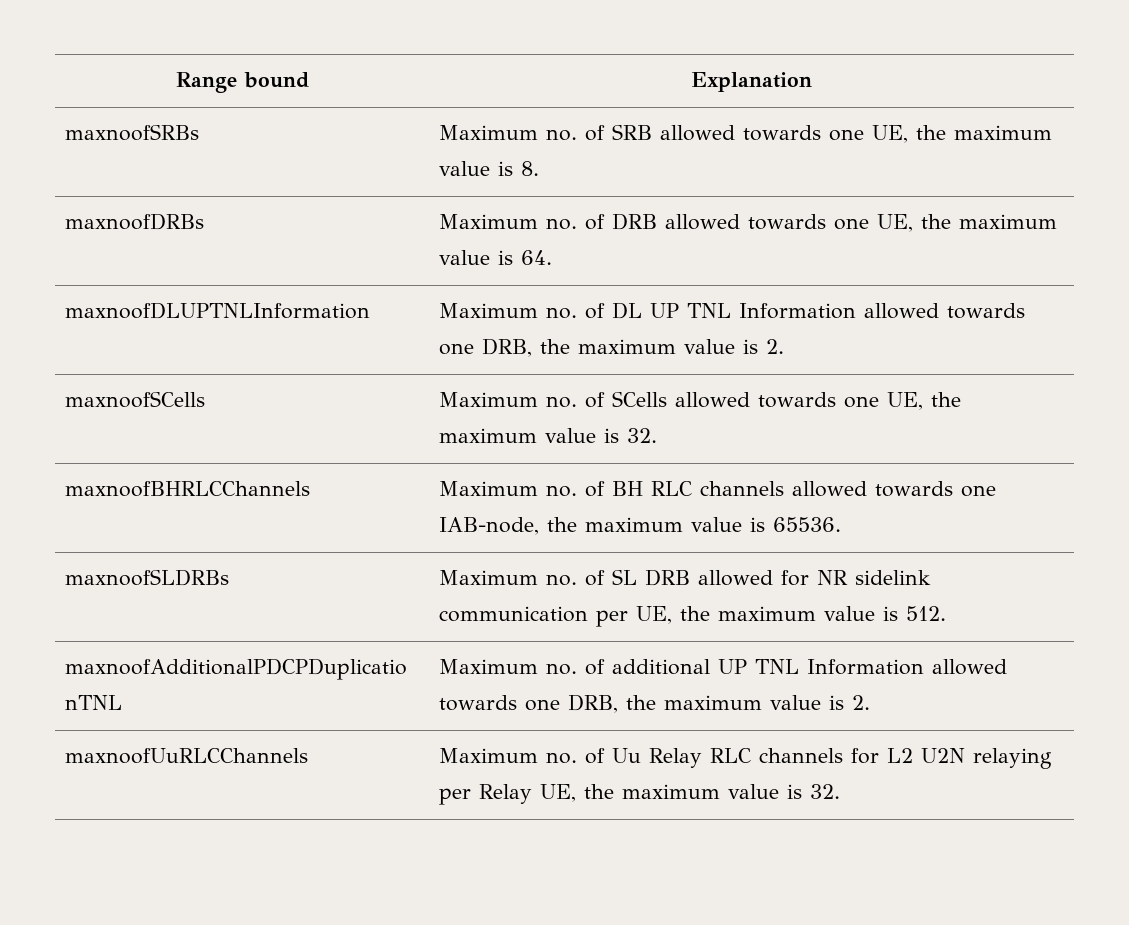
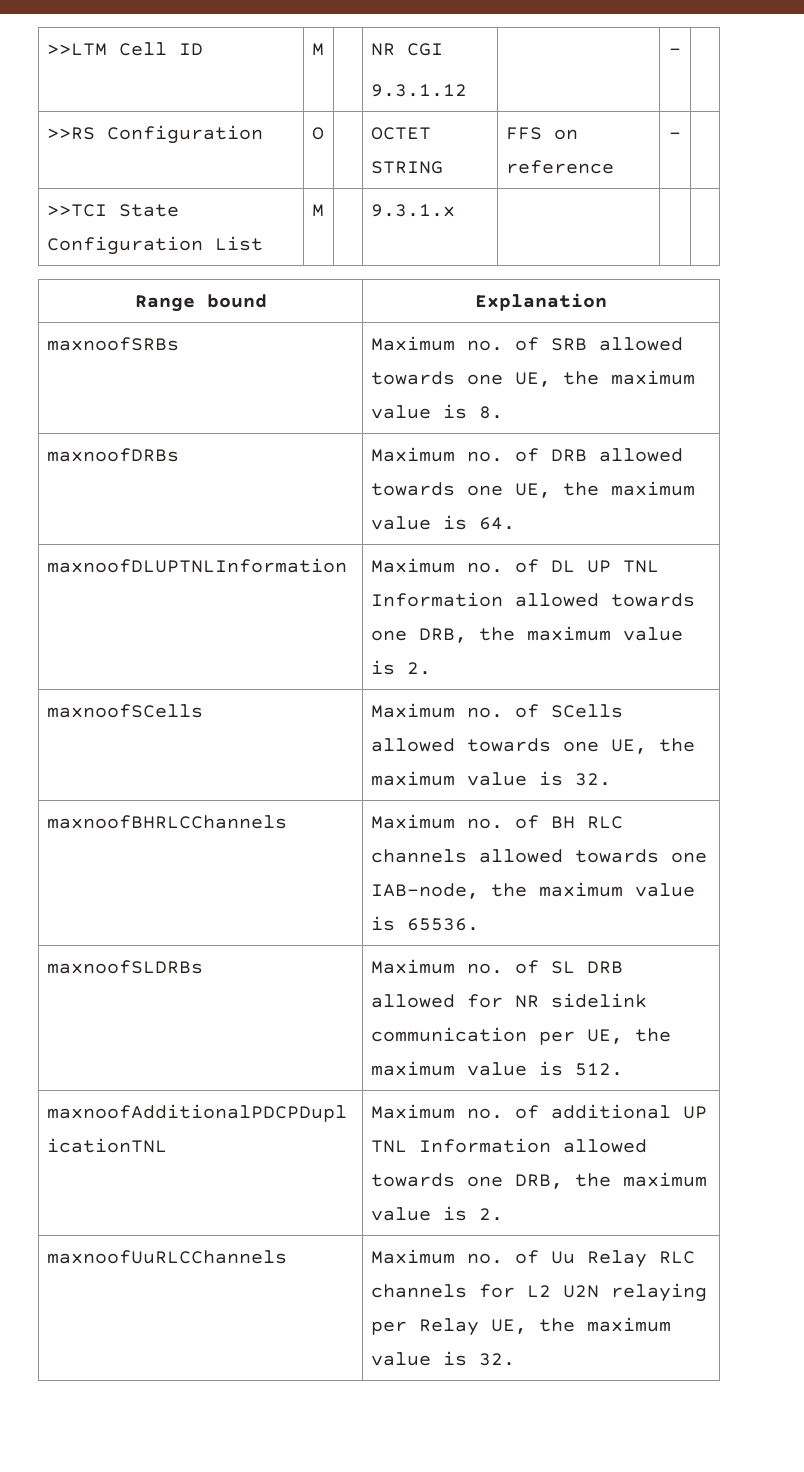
+ >>LTM Cell ID | M | | NR CGI
+ 9.3.1.12 | | - |
+ >>RS Configuration | O | | OCTET STRING | FFS on reference | - |
+ >>TCI State Configuration List | M | | 9.3.1.x | | |

